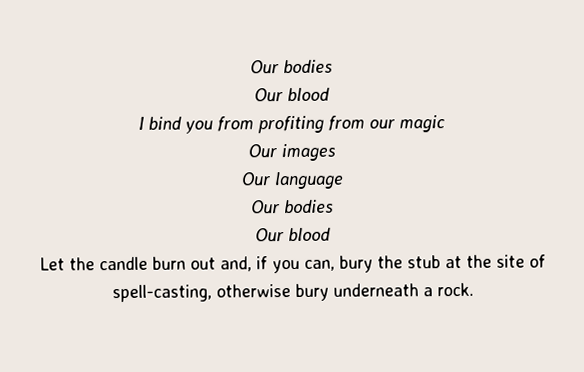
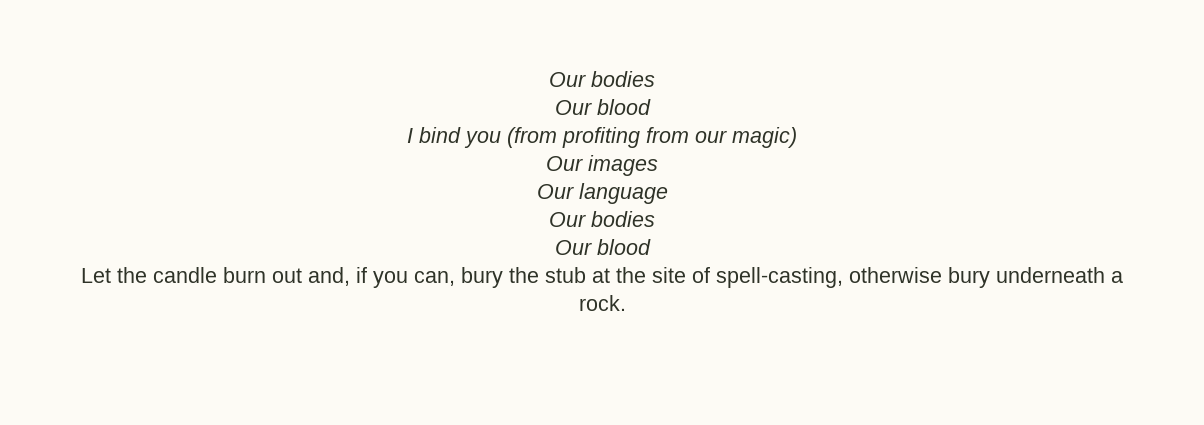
- I bind you from profiting from our magic
+ I bind you (from profiting from our magic)

